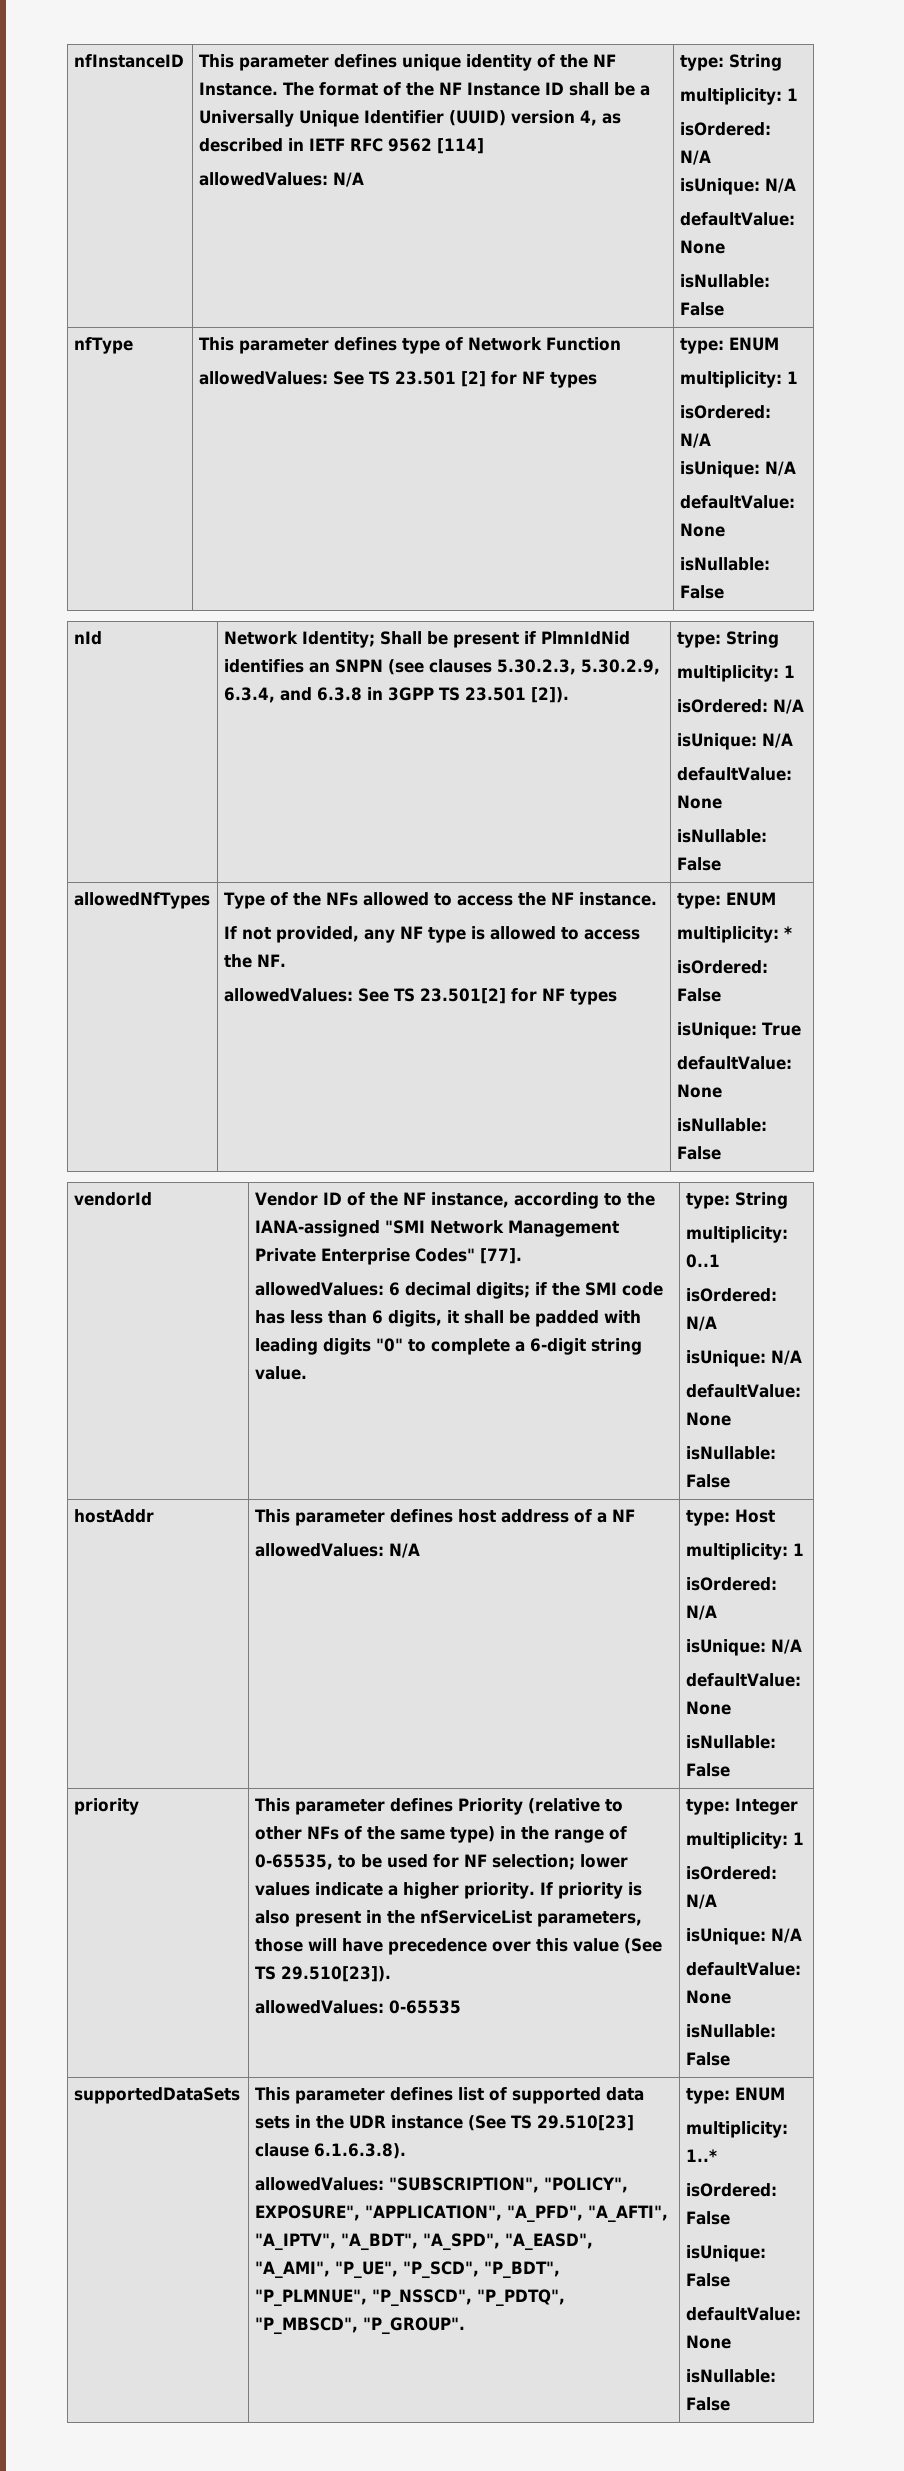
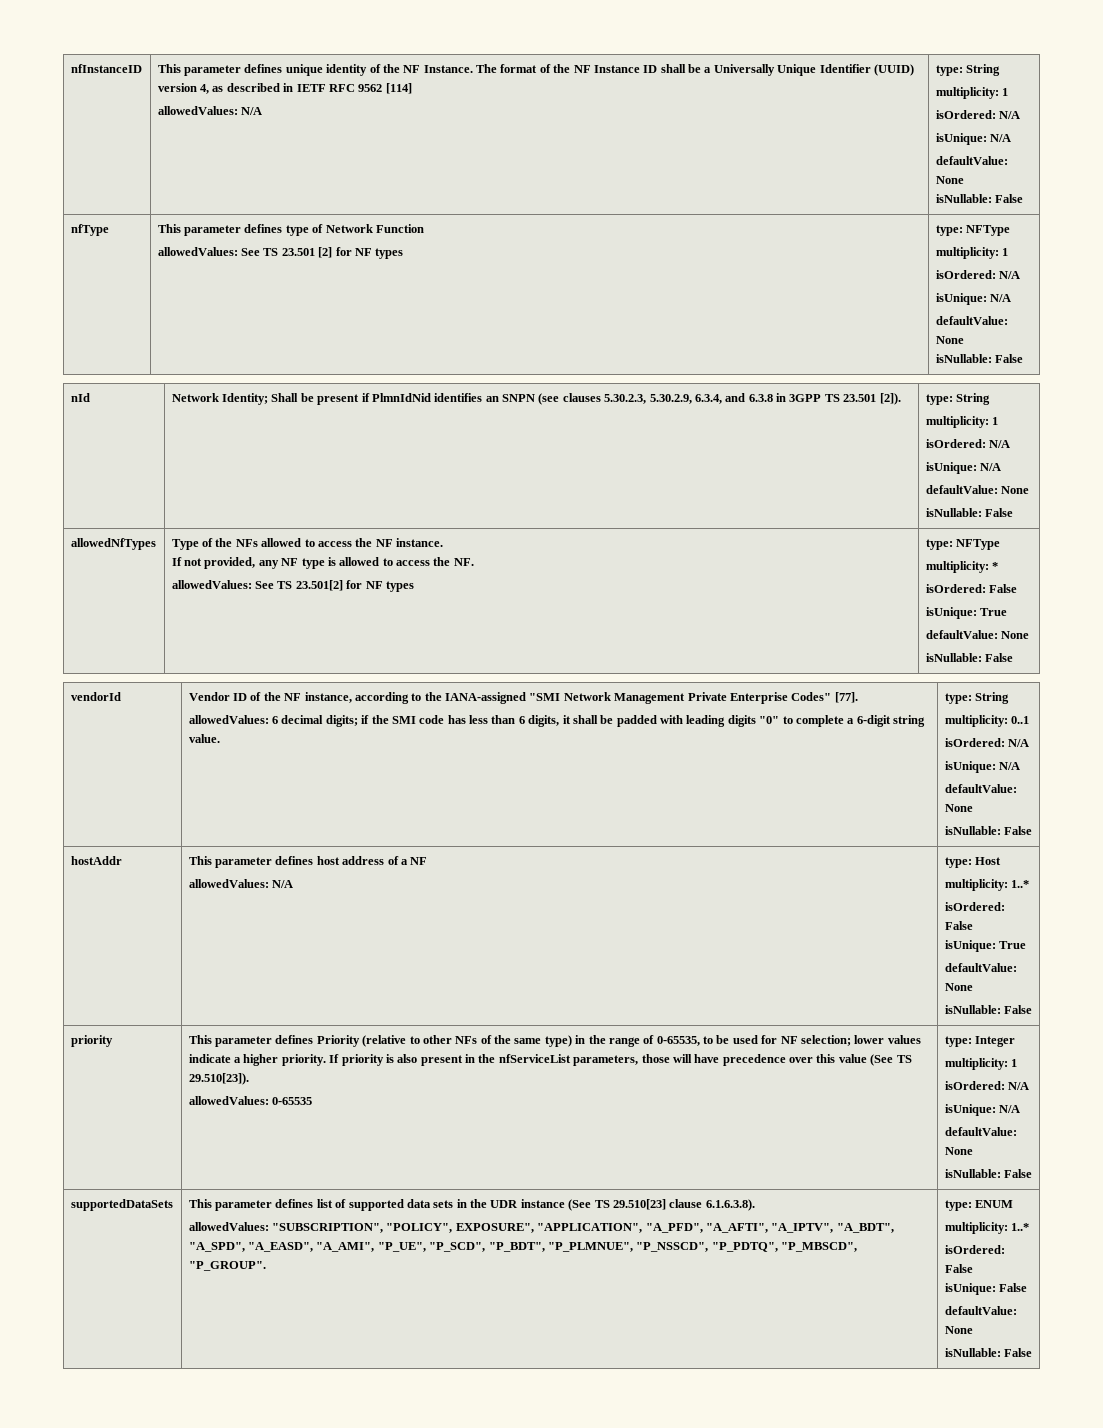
  nfType | This parameter defines type of Network Function
- allowedValues: See TS 23.501 [2] for NF types | type: ENUM
+ allowedValues: See TS 23.501 [2] for NF types | type: NFType
- allowedValues: See TS 23.501[2] for NF types | type: ENUM
+ allowedValues: See TS 23.501[2] for NF types | type: NFType
  hostAddr | This parameter defines host address of a NF
  allowedValues: N/A | type: Host
- multiplicity: 1
- isOrdered: N/A
- isUnique: N/A
+ multiplicity: 1..*
+ isOrdered: False
+ isUnique: True

